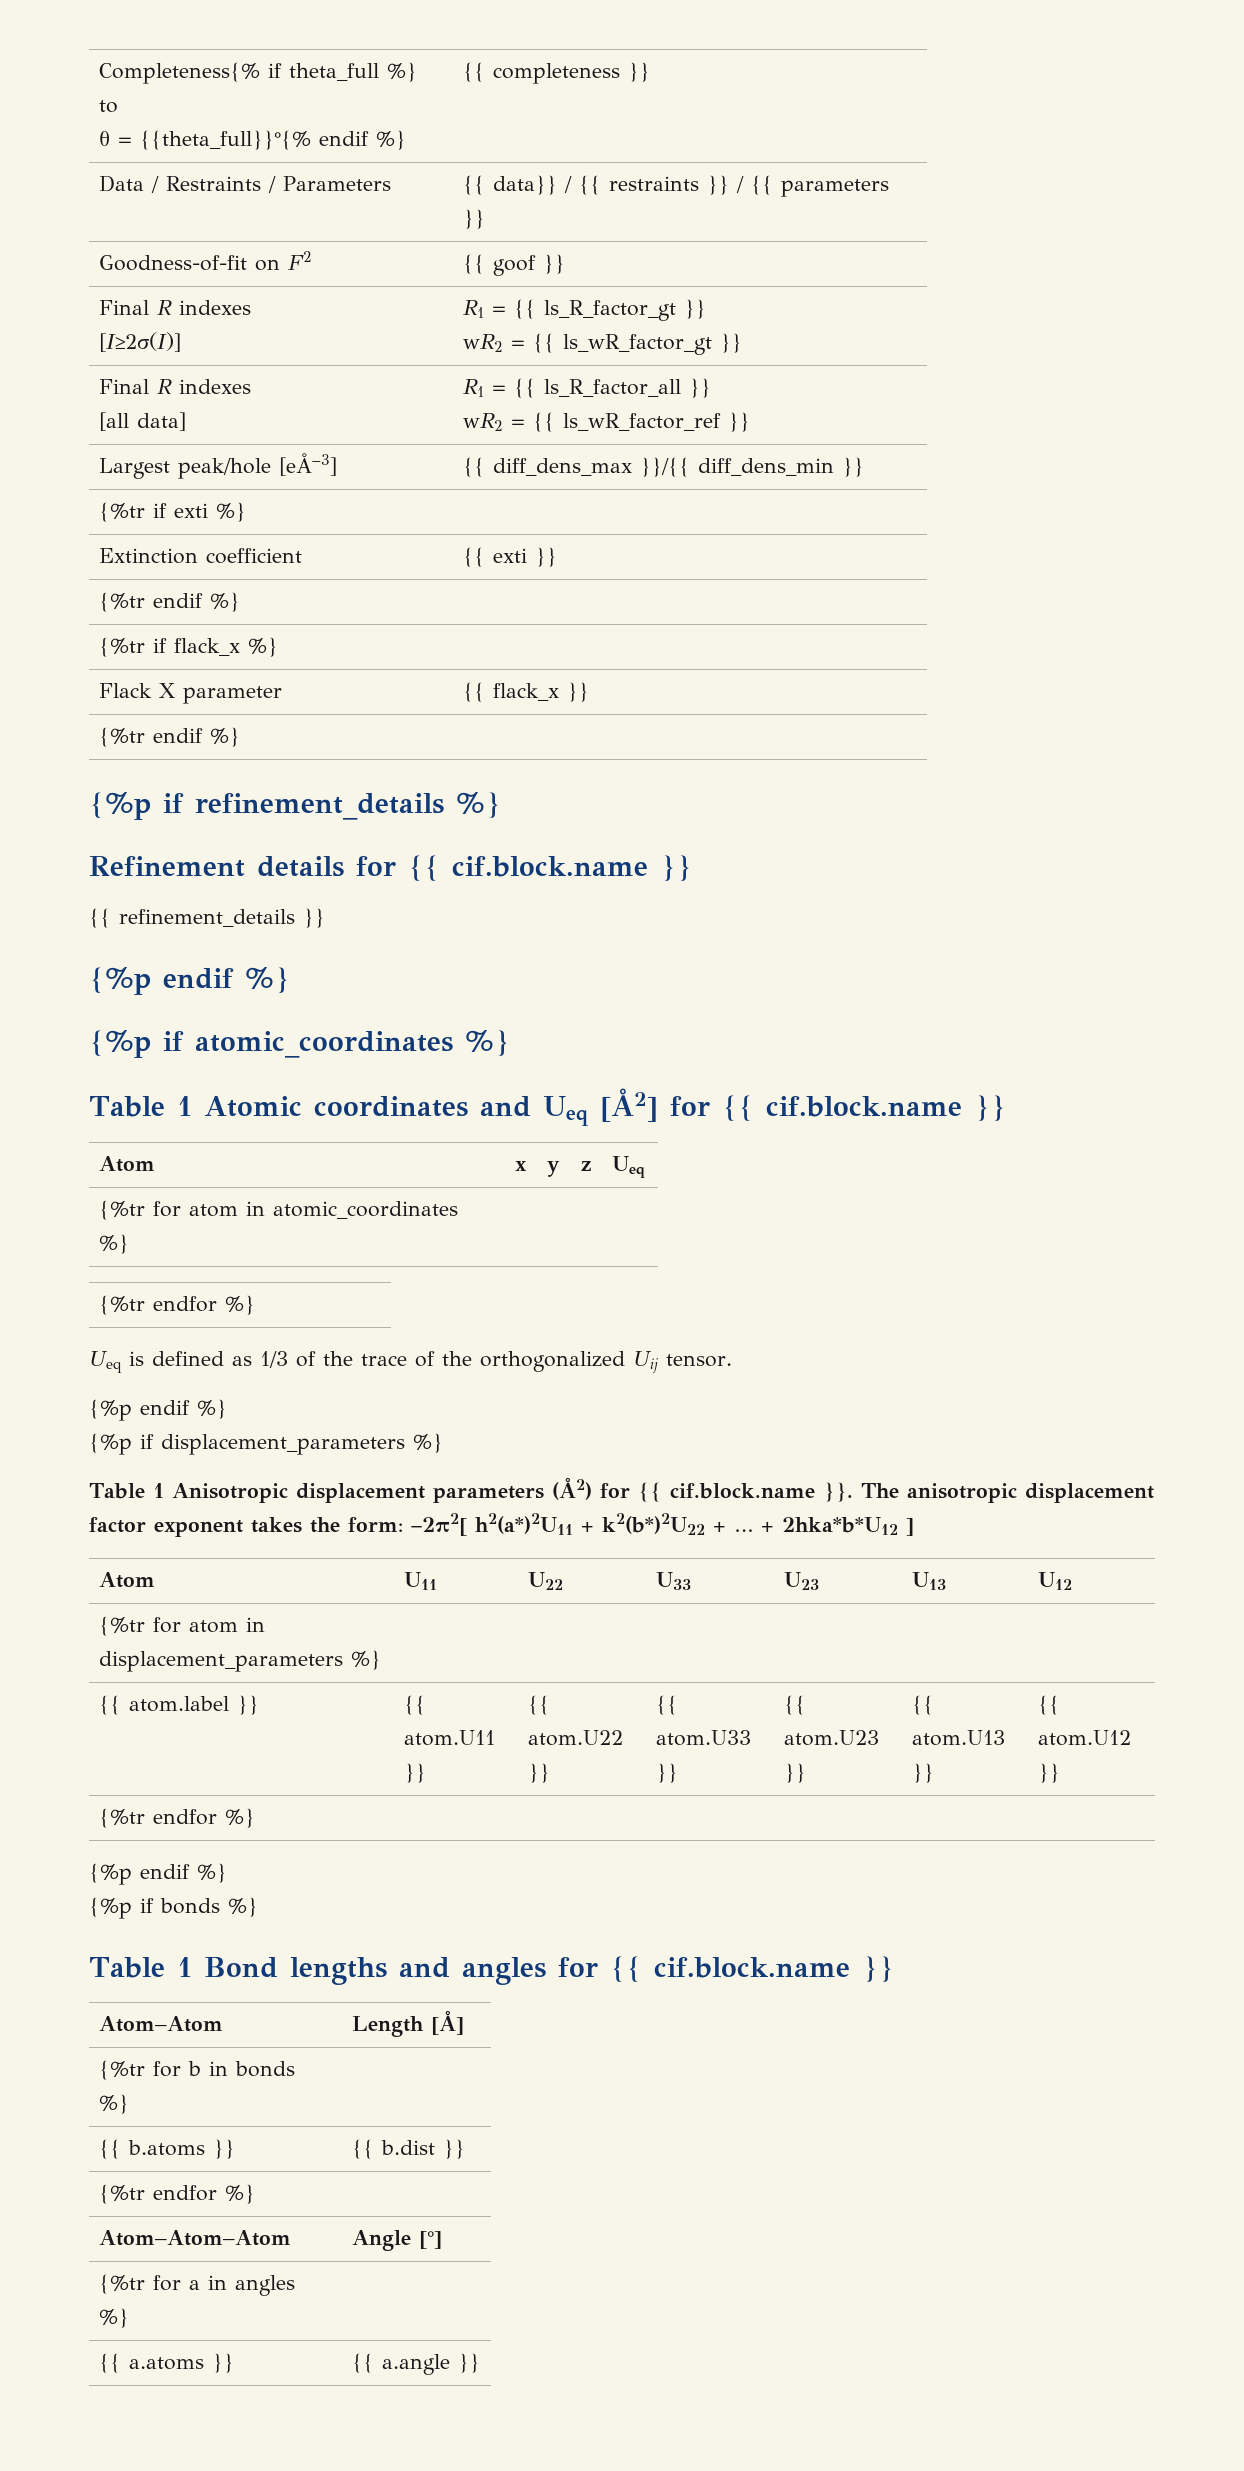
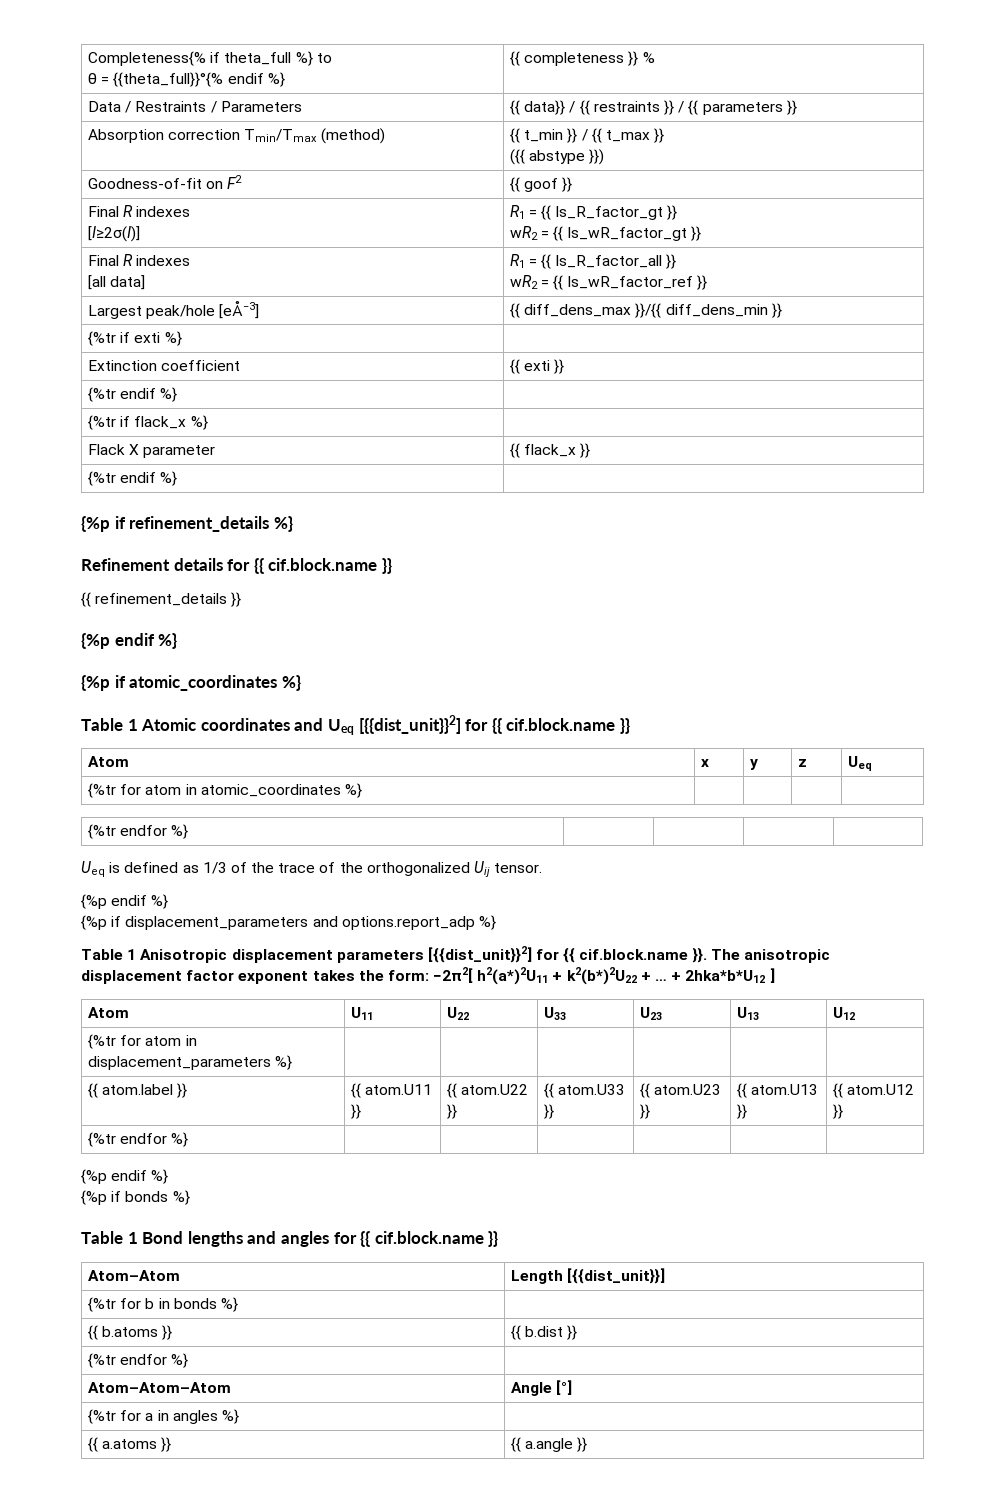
  Completeness{% if theta_full %} to
- θ = {{theta_full}}°{% endif %} | {{ completeness }}
+ θ = {{theta_full}}°{% endif %} | {{ completeness }} %
+ Absorption correction Tmin/Tmax (method) | {{ t_min }} / {{ t_max }}
+ ({{ abstype }})
- Table 1 Atomic coordinates and Ueq [Å2] for {{ cif.block.name }}
+ Table 1 Atomic coordinates and Ueq [{{dist_unit}}2] for {{ cif.block.name }}
- {%p if displacement_parameters %}
+ {%p if displacement_parameters and options.report_adp %}
- Table 1 Anisotropic displacement parameters (Å2) for {{ cif.block.name }}.
+ Table 1 Anisotropic displacement parameters [{{dist_unit}}2] for {{ cif.block.name }}.
- Atom–Atom | Length [Å]
+ Atom–Atom | Length [{{dist_unit}}]

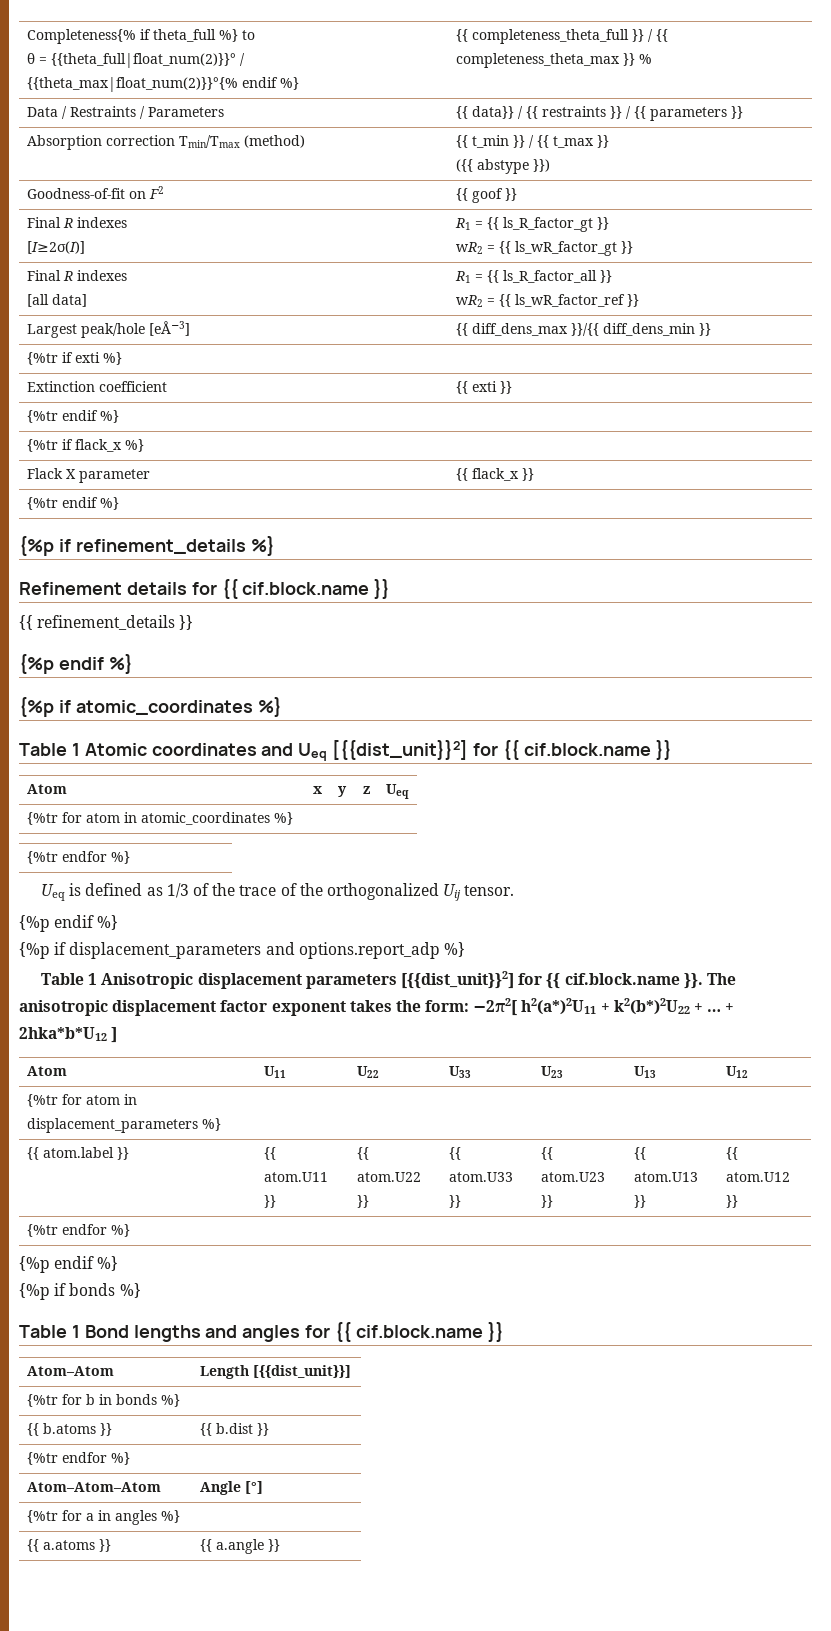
  Completeness{% if theta_full %} to
- θ = {{theta_full}}°{% endif %} | {{ completeness }} %
+ θ = {{theta_full|float_num(2)}}° / {{theta_max|float_num(2)}}°{% endif %} | {{ completeness_theta_full }} / {{ completeness_theta_max }} %

